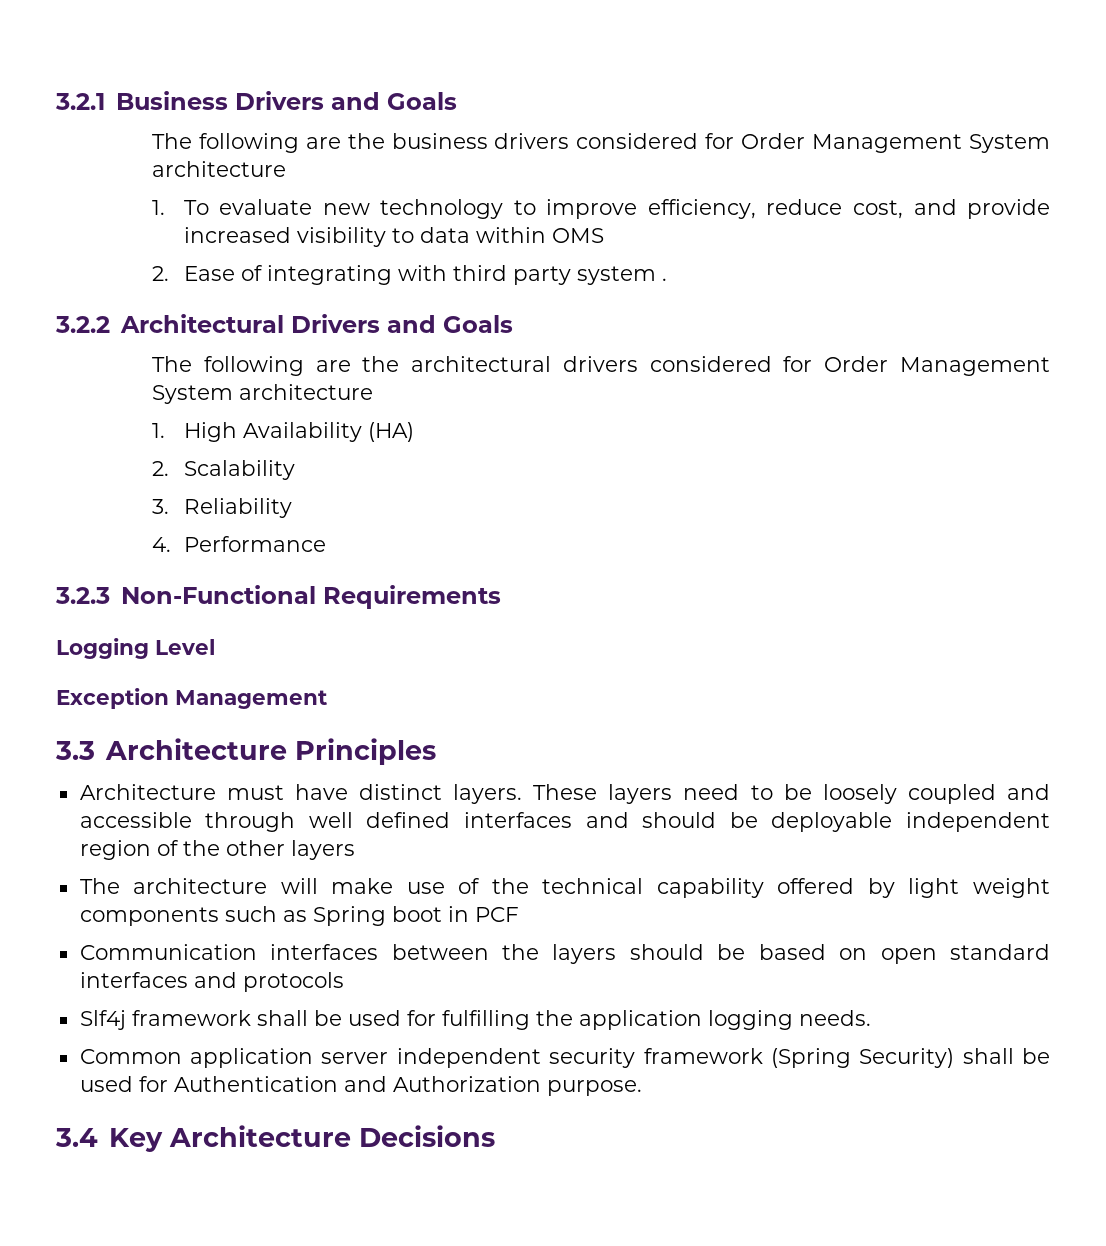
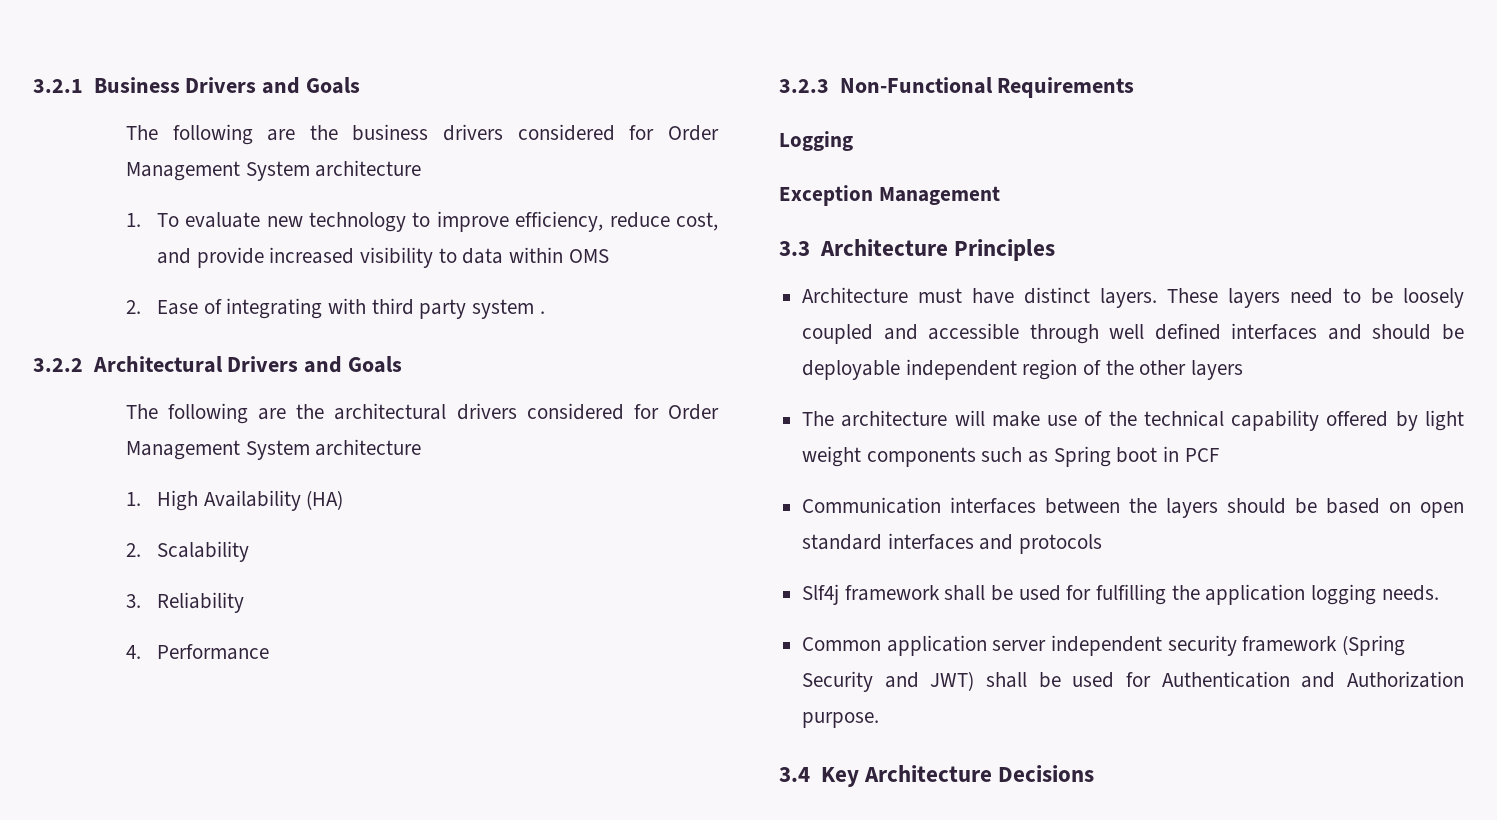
- Logging Level
+ Logging
- Common application server independent security framework (Spring Security) shall be used for Authentication and Authorization purpose.
+ Common application server independent security framework (Spring Security and JWT) shall be used for Authentication and Authorization purpose.

